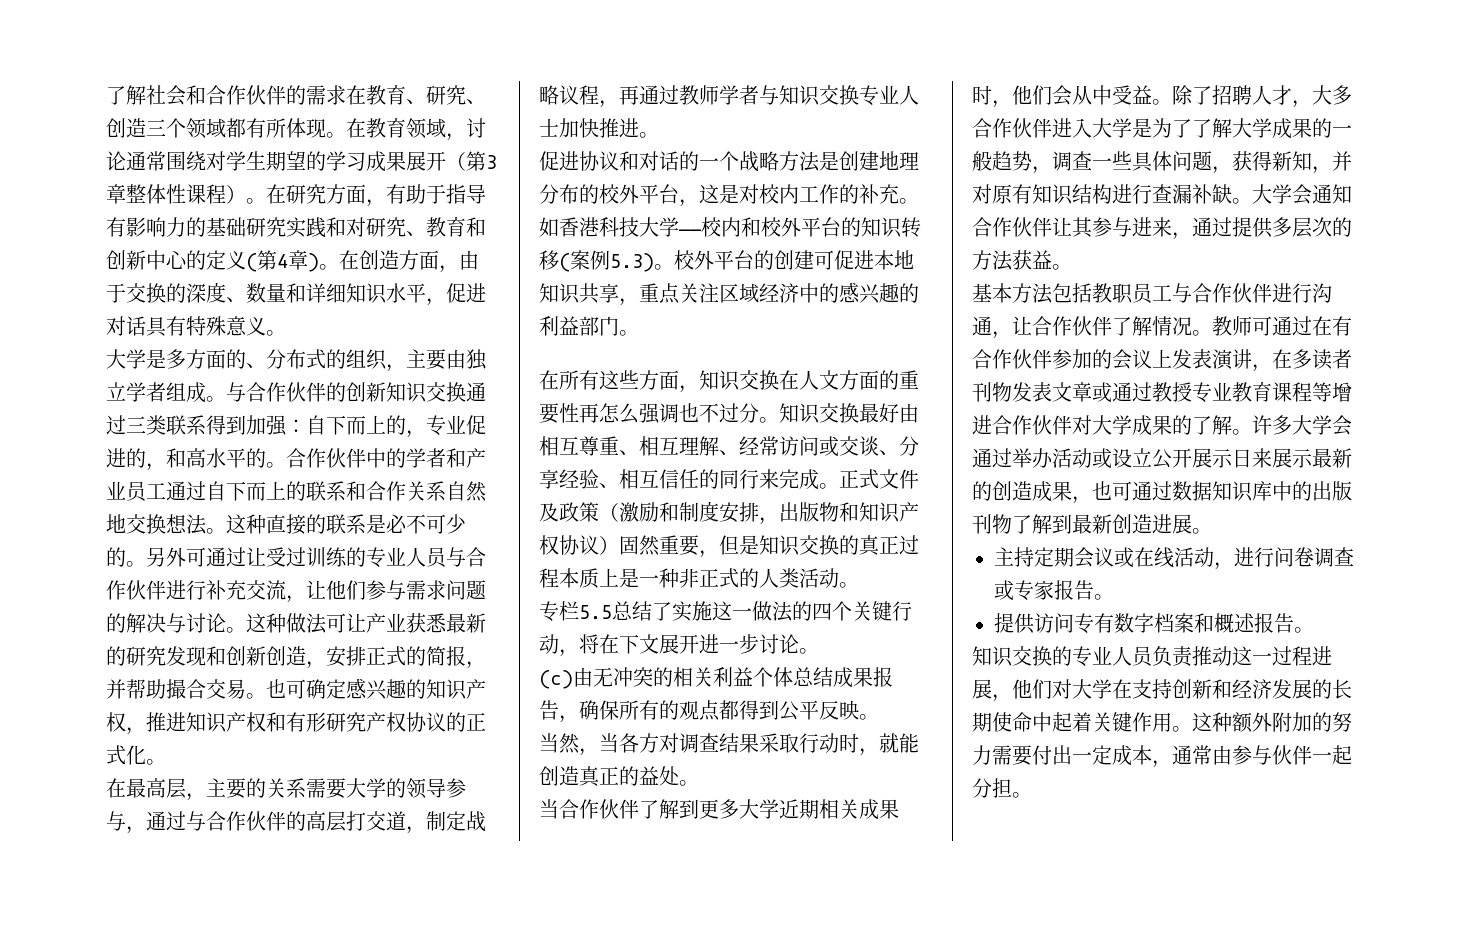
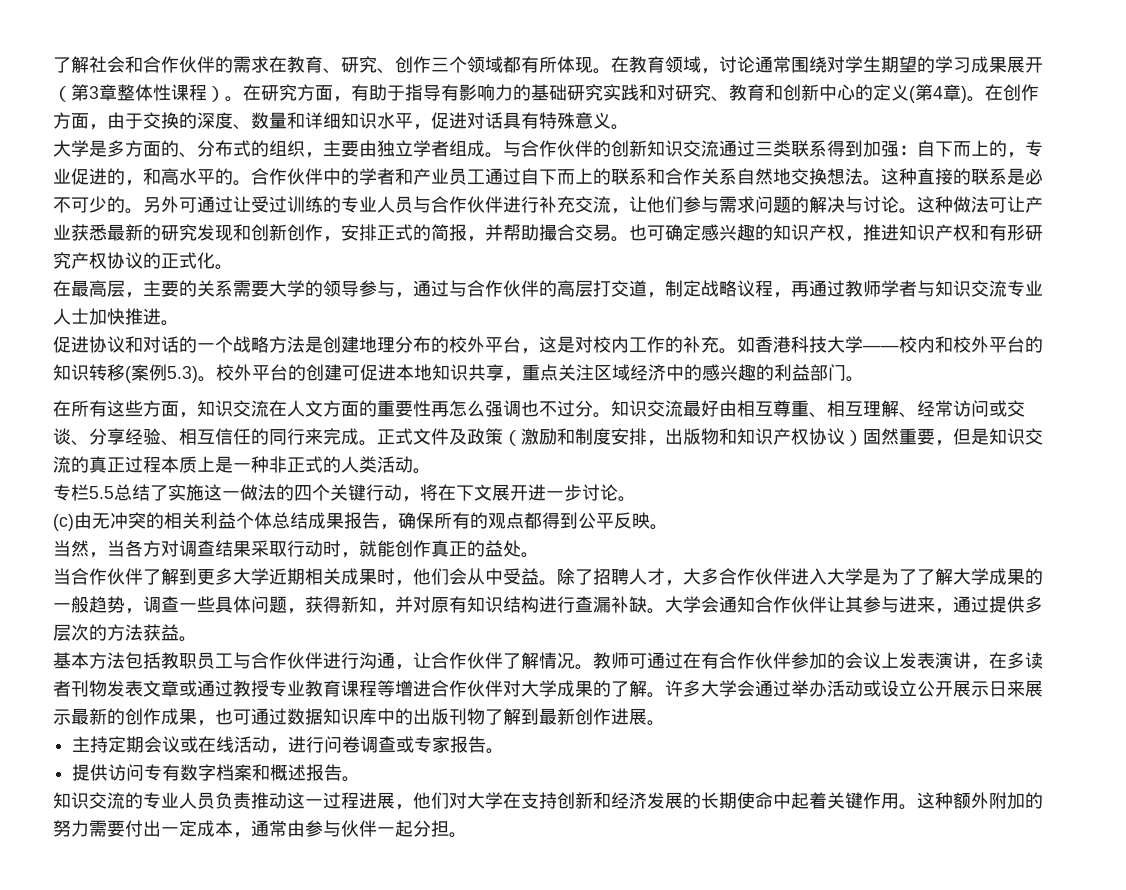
- 了解社会和合作伙伴的需求在教育、研究、创造三个领域都有所体现。
+ 了解社会和合作伙伴的需求在教育、研究、创作三个领域都有所体现。
- 在创造方面，由于交换的深度、数量和详细知识水平，促进对话具有特殊意义。
+ 在创作方面，由于交换的深度、数量和详细知识水平，促进对话具有特殊意义。
- 与合作伙伴的创新知识交换通过三类联系得到加强：自下而上的，专业促进的，和高水平的。
+ 与合作伙伴的创新知识交流通过三类联系得到加强：自下而上的，专业促进的，和高水平的。
- 这种做法可让产业获悉最新的研究发现和创新创造，安排正式的简报，并帮助撮合交易。
+ 这种做法可让产业获悉最新的研究发现和创新创作，安排正式的简报，并帮助撮合交易。
- 在最高层，主要的关系需要大学的领导参与，通过与合作伙伴的高层打交道，制定战略议程，再通过教师学者与知识交换专业人士加快推进。
+ 在最高层，主要的关系需要大学的领导参与，通过与合作伙伴的高层打交道，制定战略议程，再通过教师学者与知识交流专业人士加快推进。
- 在所有这些方面，知识交换在人文方面的重要性再怎么强调也不过分。
+ 在所有这些方面，知识交流在人文方面的重要性再怎么强调也不过分。
- 知识交换最好由相互尊重、相互理解、经常访问或交谈、分享经验、相互信任的同行来完成。
+ 知识交流最好由相互尊重、相互理解、经常访问或交谈、分享经验、相互信任的同行来完成。
- 正式文件及政策（激励和制度安排，出版物和知识产权协议）固然重要，但是知识交换的真正过程本质上是一种非正式的人类活动。
+ 正式文件及政策（激励和制度安排，出版物和知识产权协议）固然重要，但是知识交流的真正过程本质上是一种非正式的人类活动。
- 当然，当各方对调查结果采取行动时，就能创造真正的益处。
+ 当然，当各方对调查结果采取行动时，就能创作真正的益处。
- 许多大学会通过举办活动或设立公开展示日来展示最新的创造成果，也可通过数据知识库中的出版刊物了解到最新创造进展。
+ 许多大学会通过举办活动或设立公开展示日来展示最新的创作成果，也可通过数据知识库中的出版刊物了解到最新创作进展。
- 知识交换的专业人员负责推动这一过程进展，他们对大学在支持创新和经济发展的长期使命中起着关键作用。
+ 知识交流的专业人员负责推动这一过程进展，他们对大学在支持创新和经济发展的长期使命中起着关键作用。

